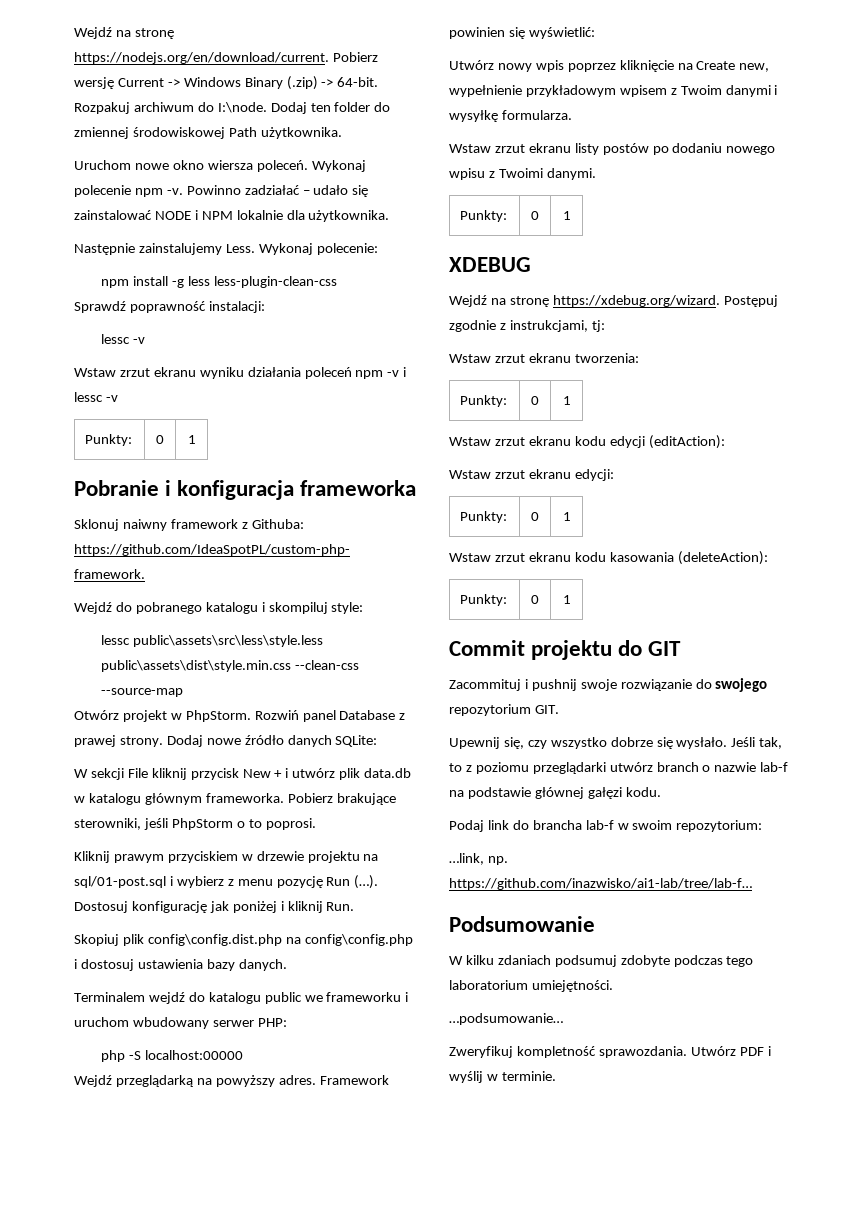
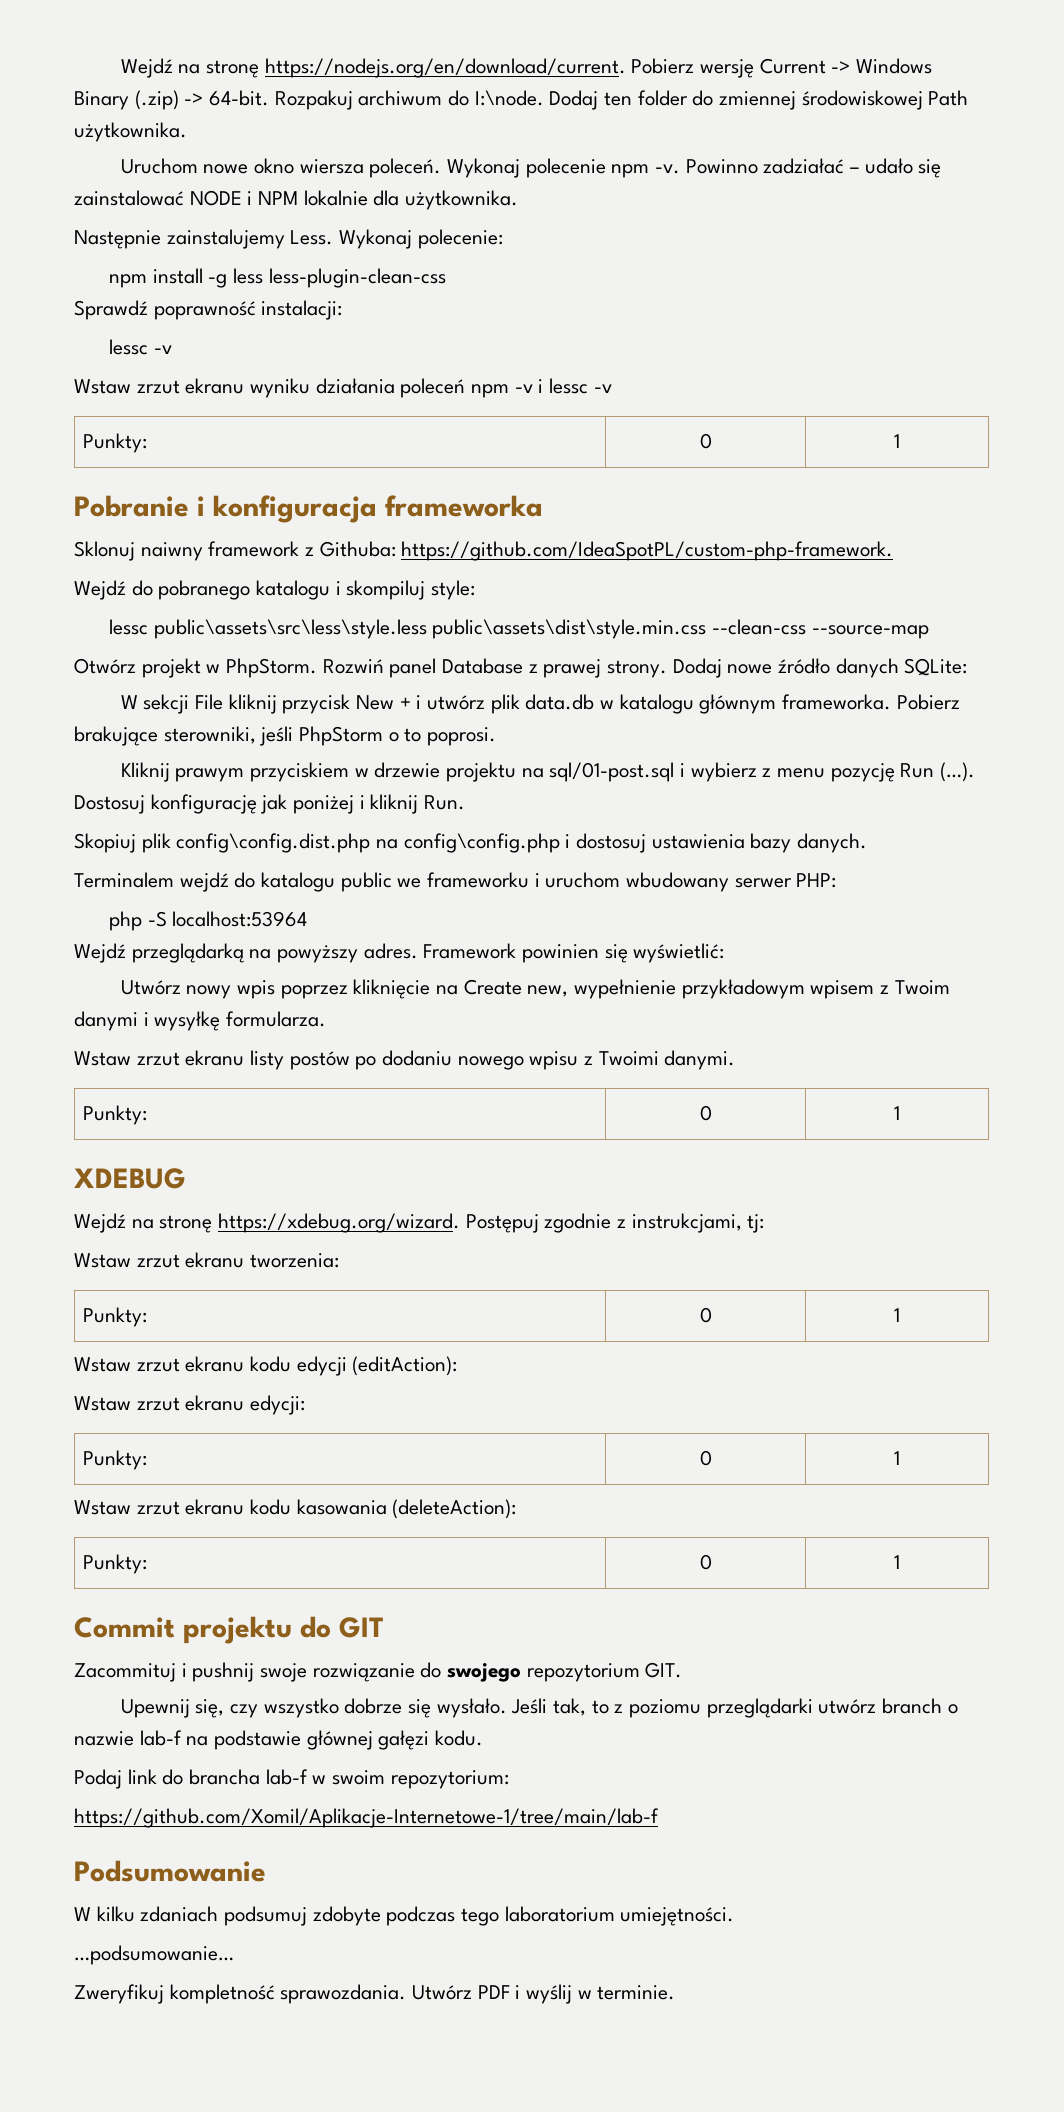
- php -S localhost:00000
+ php -S localhost:53964
- …link, np. https://github.com/inazwisko/ai1-lab/tree/lab-f…
+ https://github.com/Xomil/Aplikacje-Internetowe-1/tree/main/lab-f

